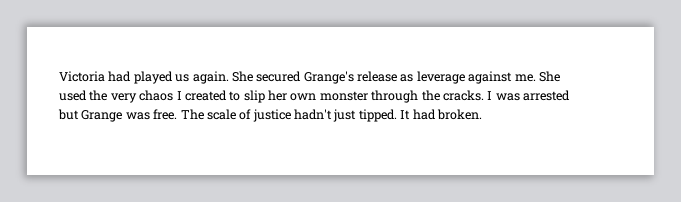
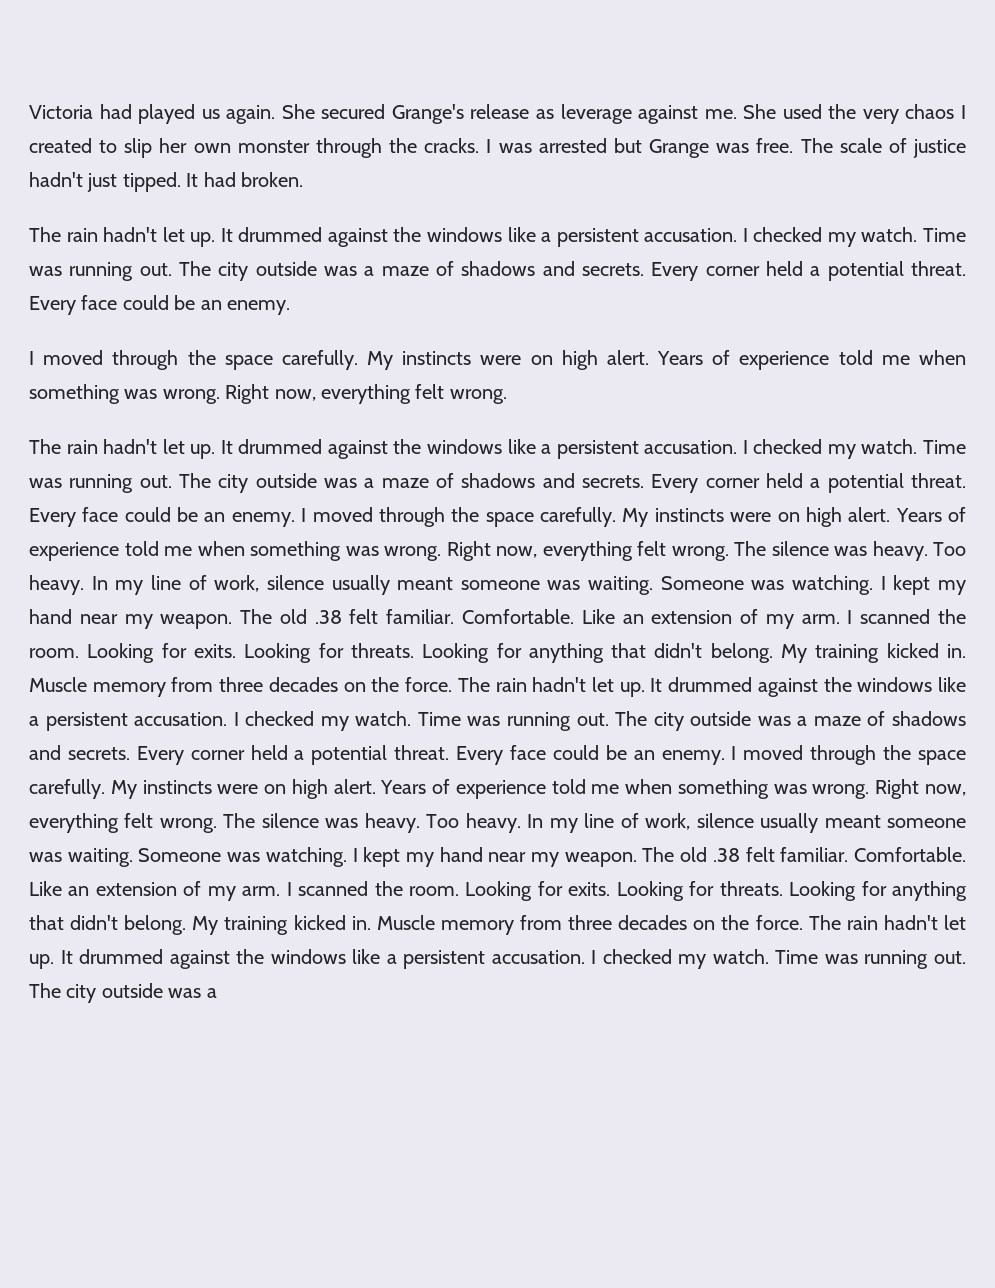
  It had broken.
+ The rain hadn't let up. It drummed against the windows like a persistent accusation. I checked my watch. Time was running out. The city outside was a maze of shadows and secrets. Every corner held a potential threat. Every face could be an enemy.
+ I moved through the space carefully. My instincts were on high alert. Years of experience told me when something was wrong. Right now, everything felt wrong.
+ The rain hadn't let up. It drummed against the windows like a persistent accusation. I checked my watch. Time was running out. The city outside was a maze of shadows and secrets. Every corner held a potential threat. Every face could be an enemy. I moved through the space carefully. My instincts were on high alert. Years of experience told me when something was wrong. Right now, everything felt wrong. The silence was heavy. Too heavy. In my line of work, silence usually meant someone was waiting. Someone was watching. I kept my hand near my weapon. The old .38 felt familiar. Comfortable. Like an extension of my arm. I scanned the room. Looking for exits. Looking for threats. Looking for anything that didn't belong. My training kicked in. Muscle memory from three decades on the force. The rain hadn't let up. It drummed against the windows like a persistent accusation. I checked my watch. Time was running out. The city outside was a maze of shadows and secrets. Every corner held a potential threat. Every face could be an enemy. I moved through the space carefully. My instincts were on high alert. Years of experience told me when something was wrong. Right now, everything felt wrong. The silence was heavy. Too heavy. In my line of work, silence usually meant someone was waiting. Someone was watching. I kept my hand near my weapon. The old .38 felt familiar. Comfortable. Like an extension of my arm. I scanned the room. Looking for exits. Looking for threats. Looking for anything that didn't belong. My training kicked in. Muscle memory from three decades on the force. The rain hadn't let up. It drummed against the windows like a persistent accusation. I checked my watch. Time was running out. The city outside was a

